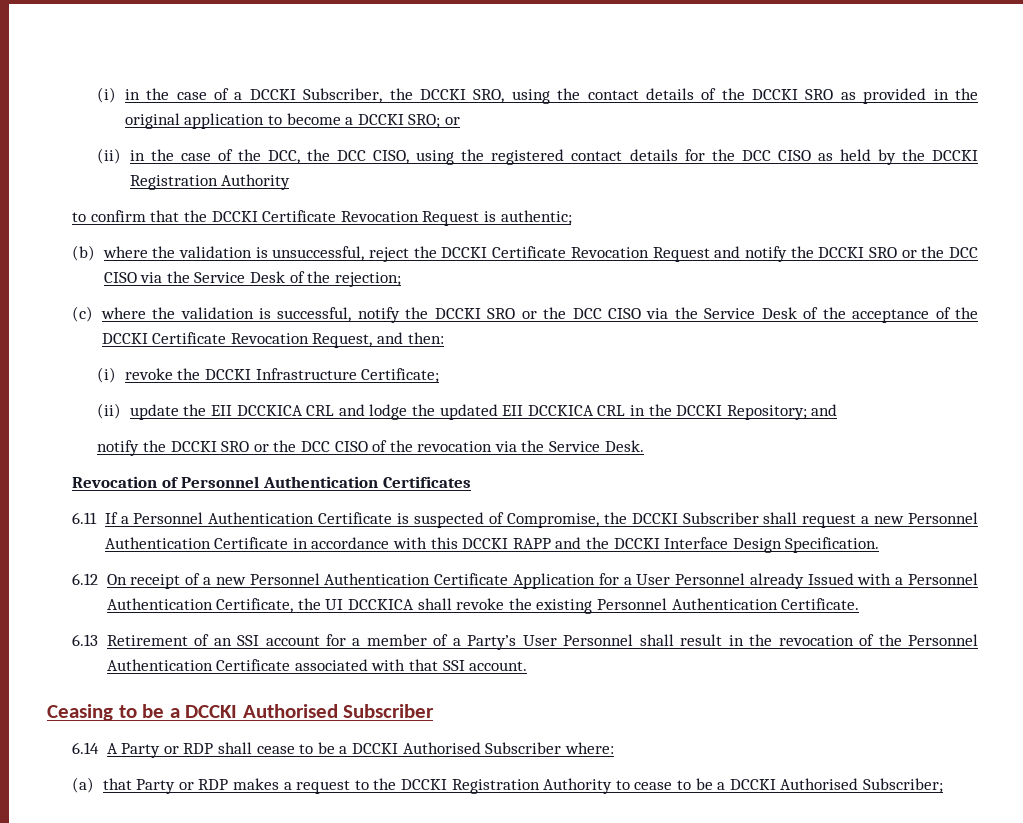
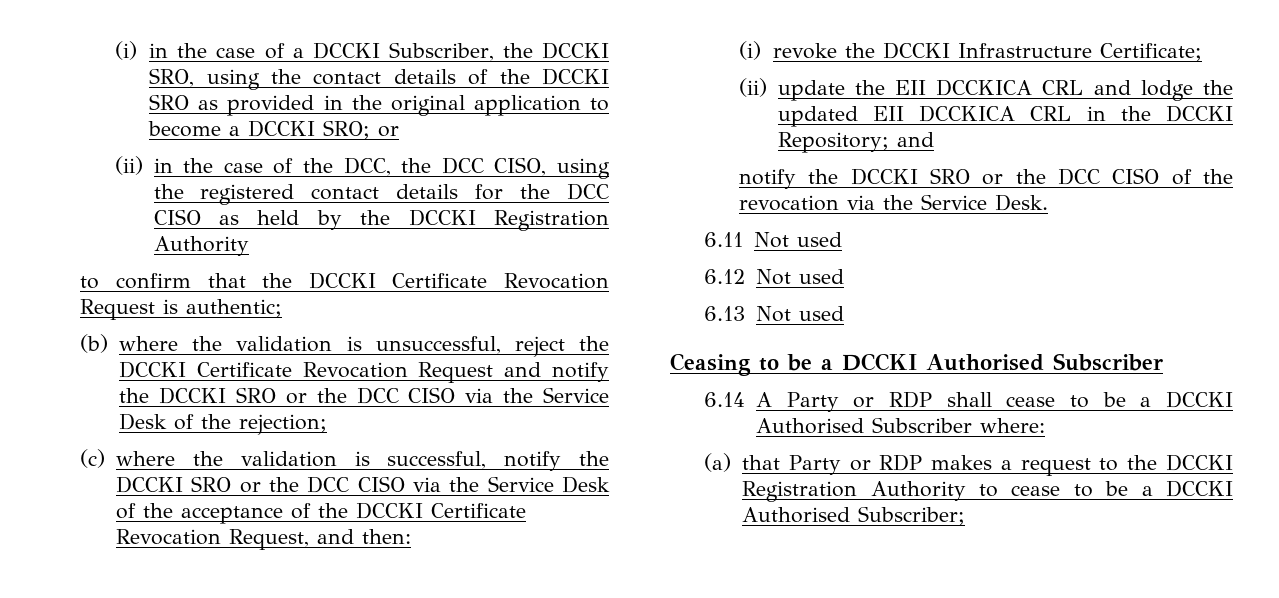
- Revocation of Personnel Authentication Certificates
- 6.11 If a Personnel Authentication Certificate is suspected of Compromise, the DCCKI Subscriber shall request a new Personnel Authentication Certificate in accordance with this DCCKI RAPP and the DCCKI Interface Design Specification.
- 6.12 On receipt of a new Personnel Authentication Certificate Application for a User Personnel already Issued with a Personnel Authentication Certificate, the UI DCCKICA shall revoke the existing Personnel Authentication Certificate.
- 6.13 Retirement of an SSI account for a member of a Party’s User Personnel shall result in the revocation of the Personnel Authentication Certificate associated with that SSI account.
+ 6.11 Not used
+ 6.12 Not used
+ 6.13 Not used

